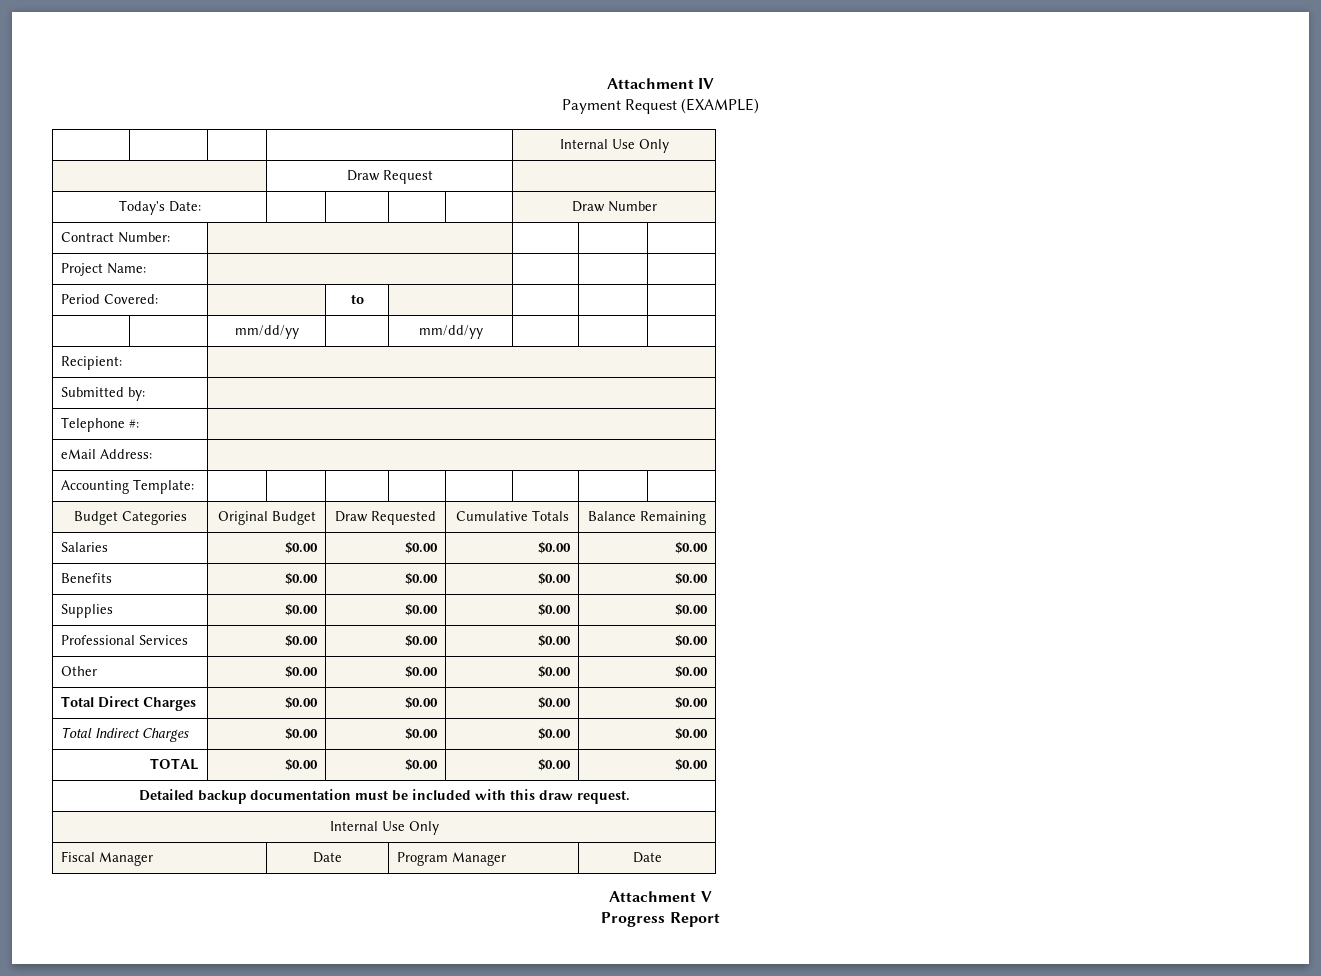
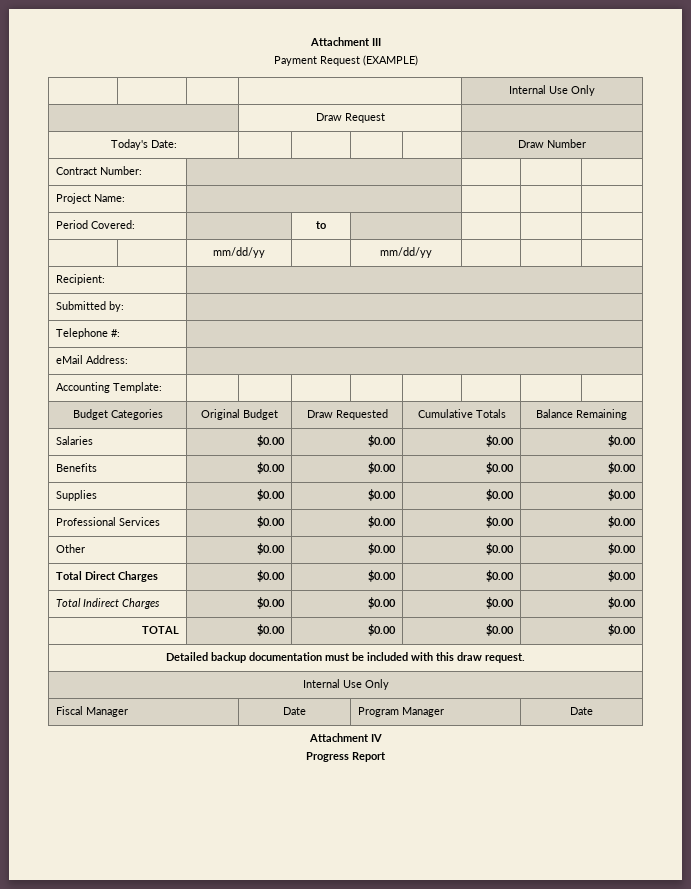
- Attachment IV
+ Attachment III
- Attachment V
+ Attachment IV

